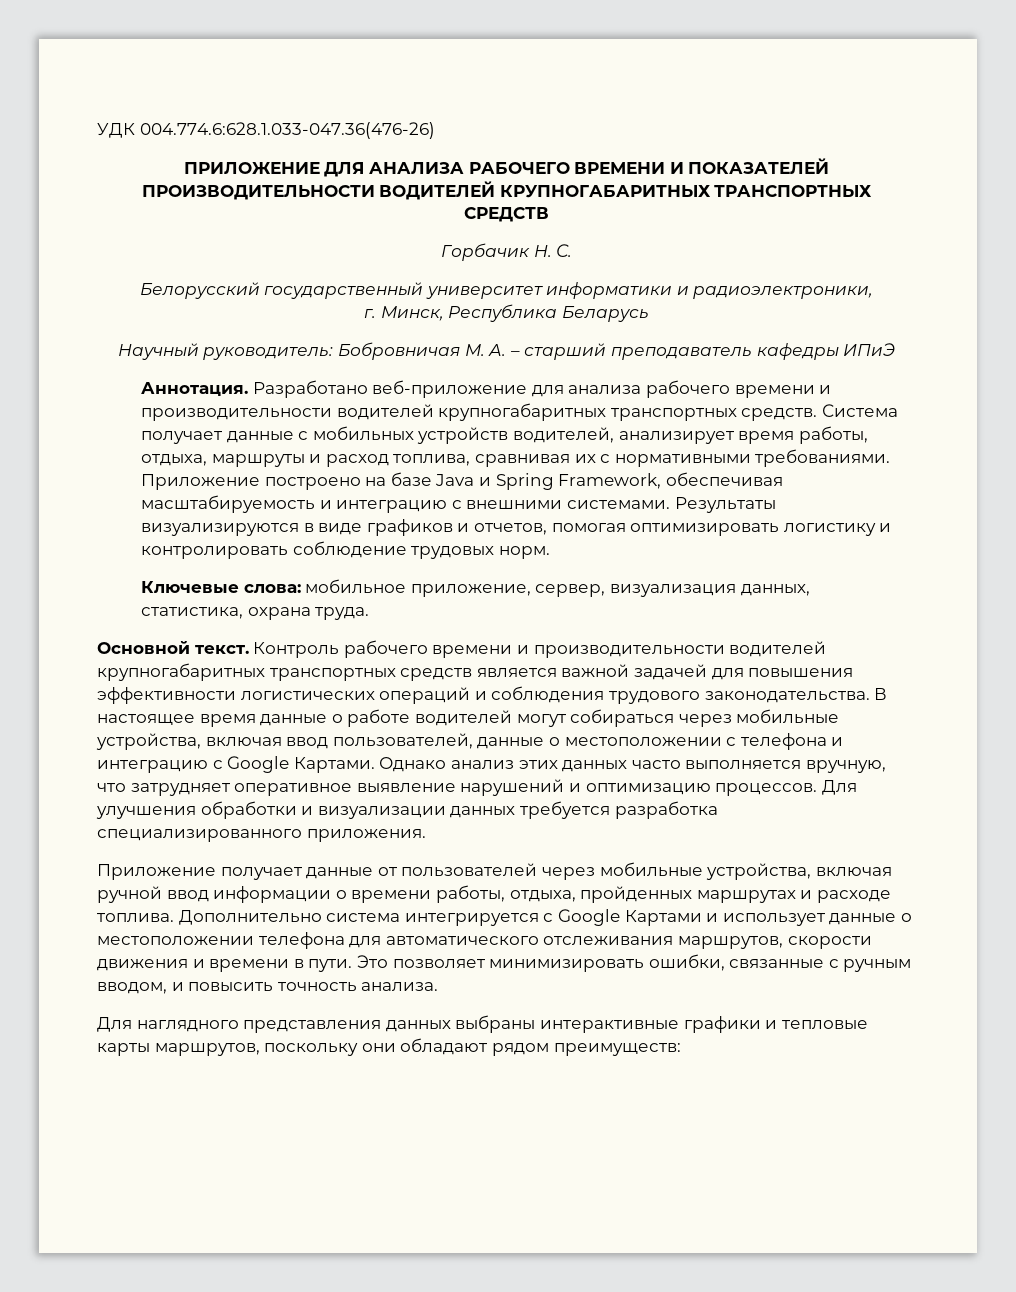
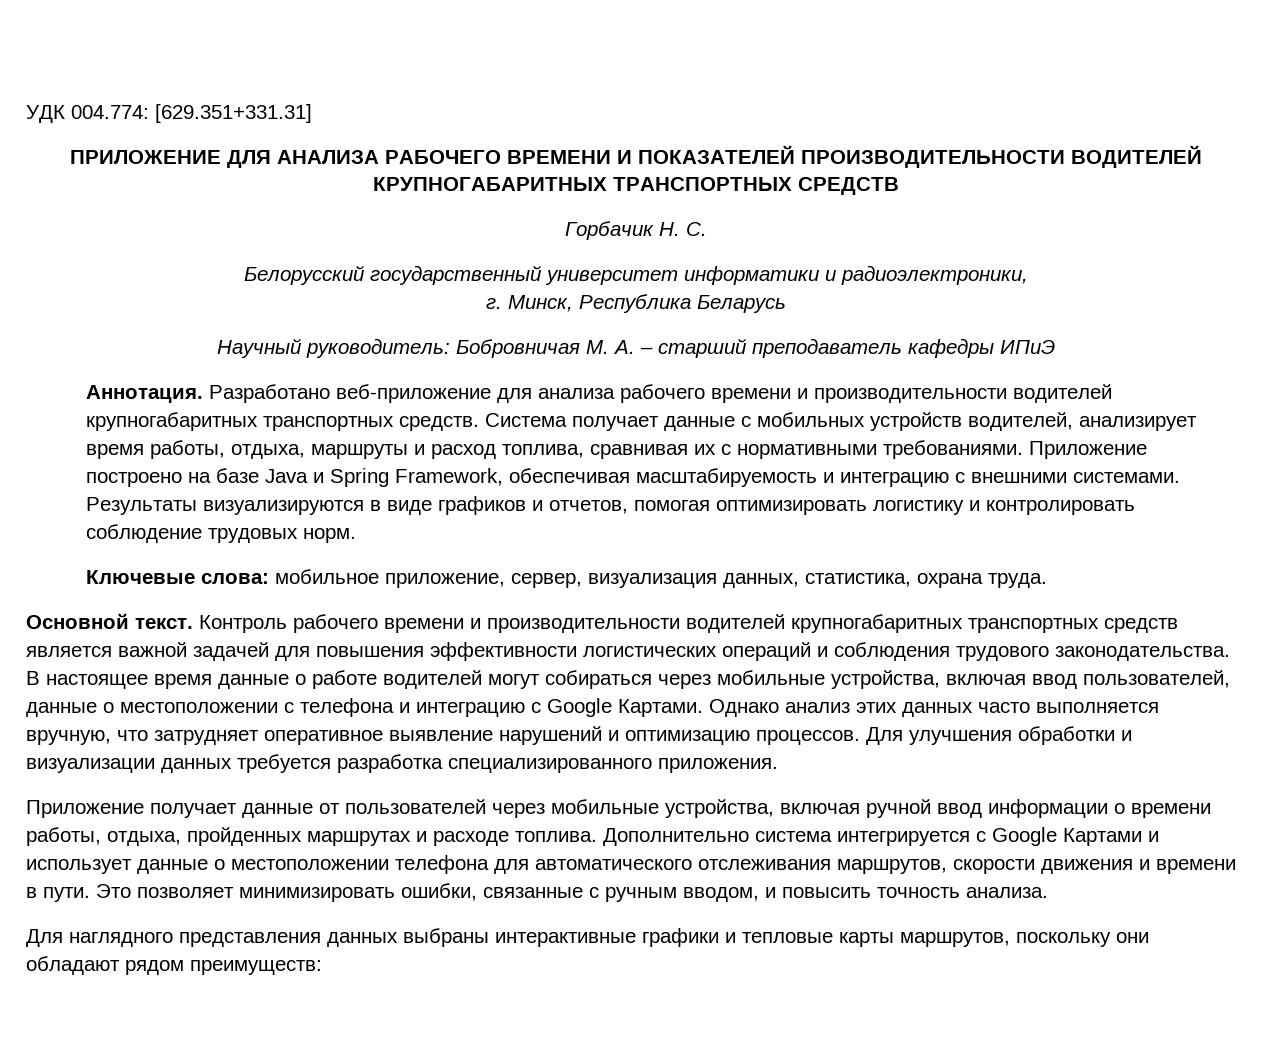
- УДК 004.774.6:628.1.033-047.36(476-26)
+ УДК 004.774: [629.351+331.31]

